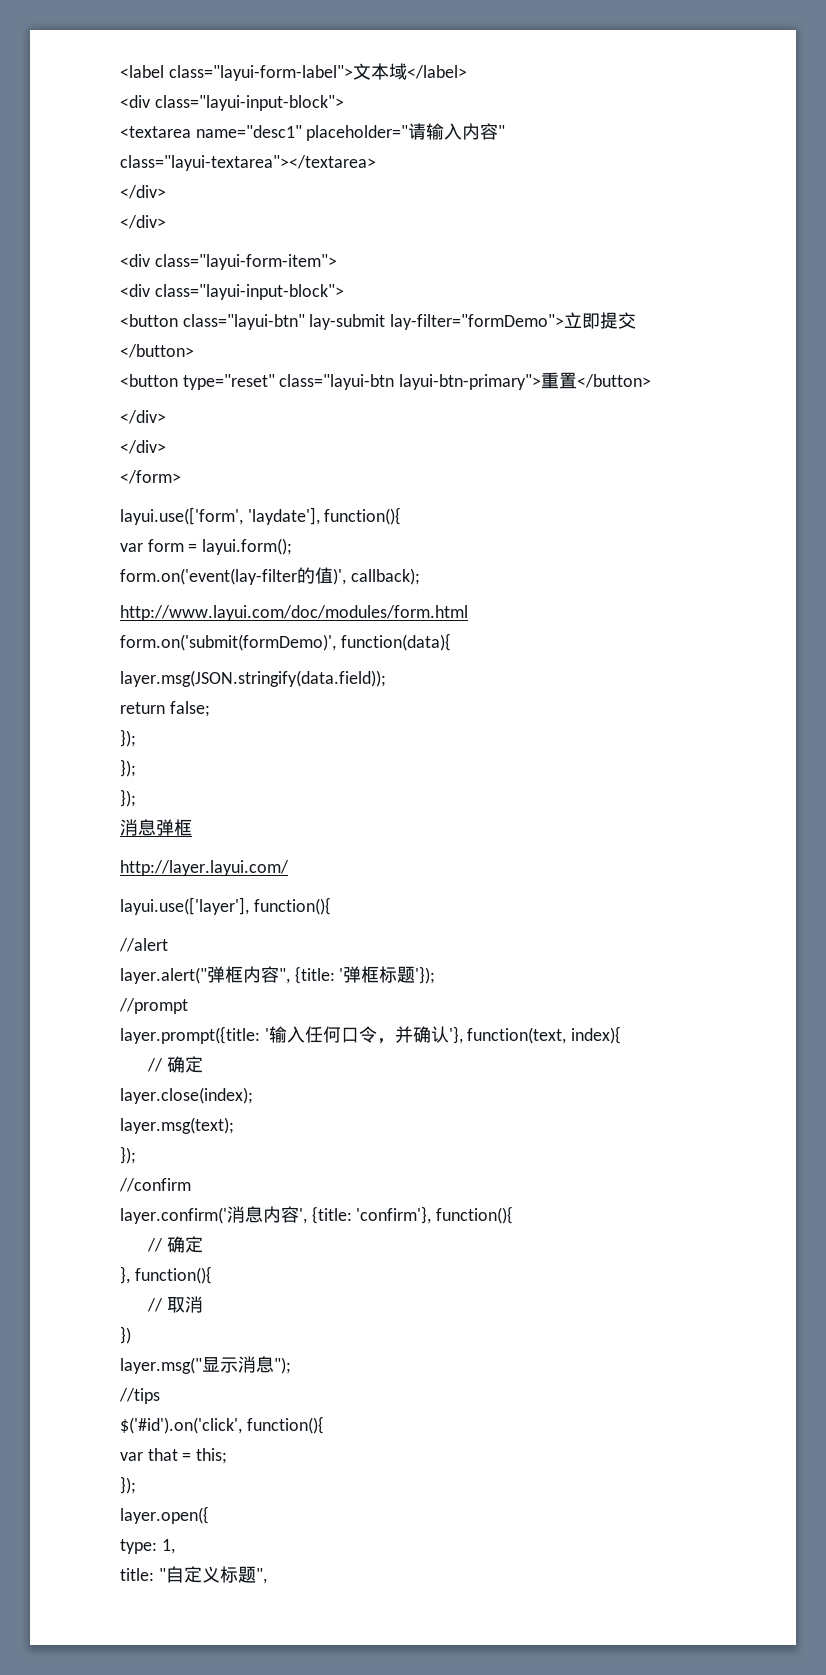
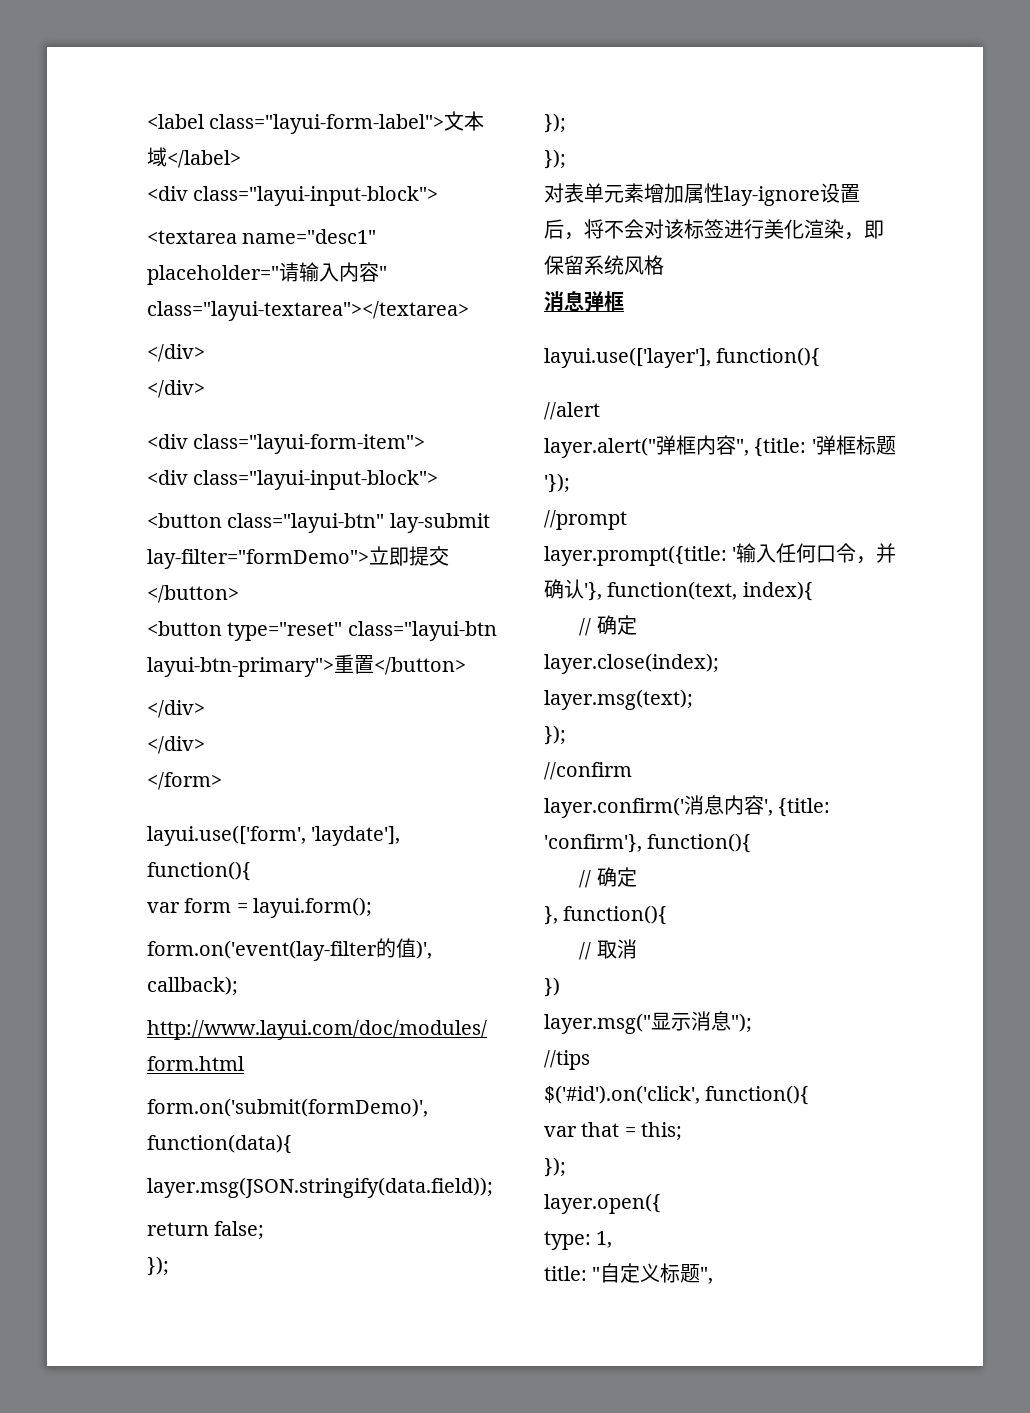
+ 对表单元素增加属性lay-ignore设置后，将不会对该标签进行美化渲染，即保留系统风格
- http://layer.layui.com/

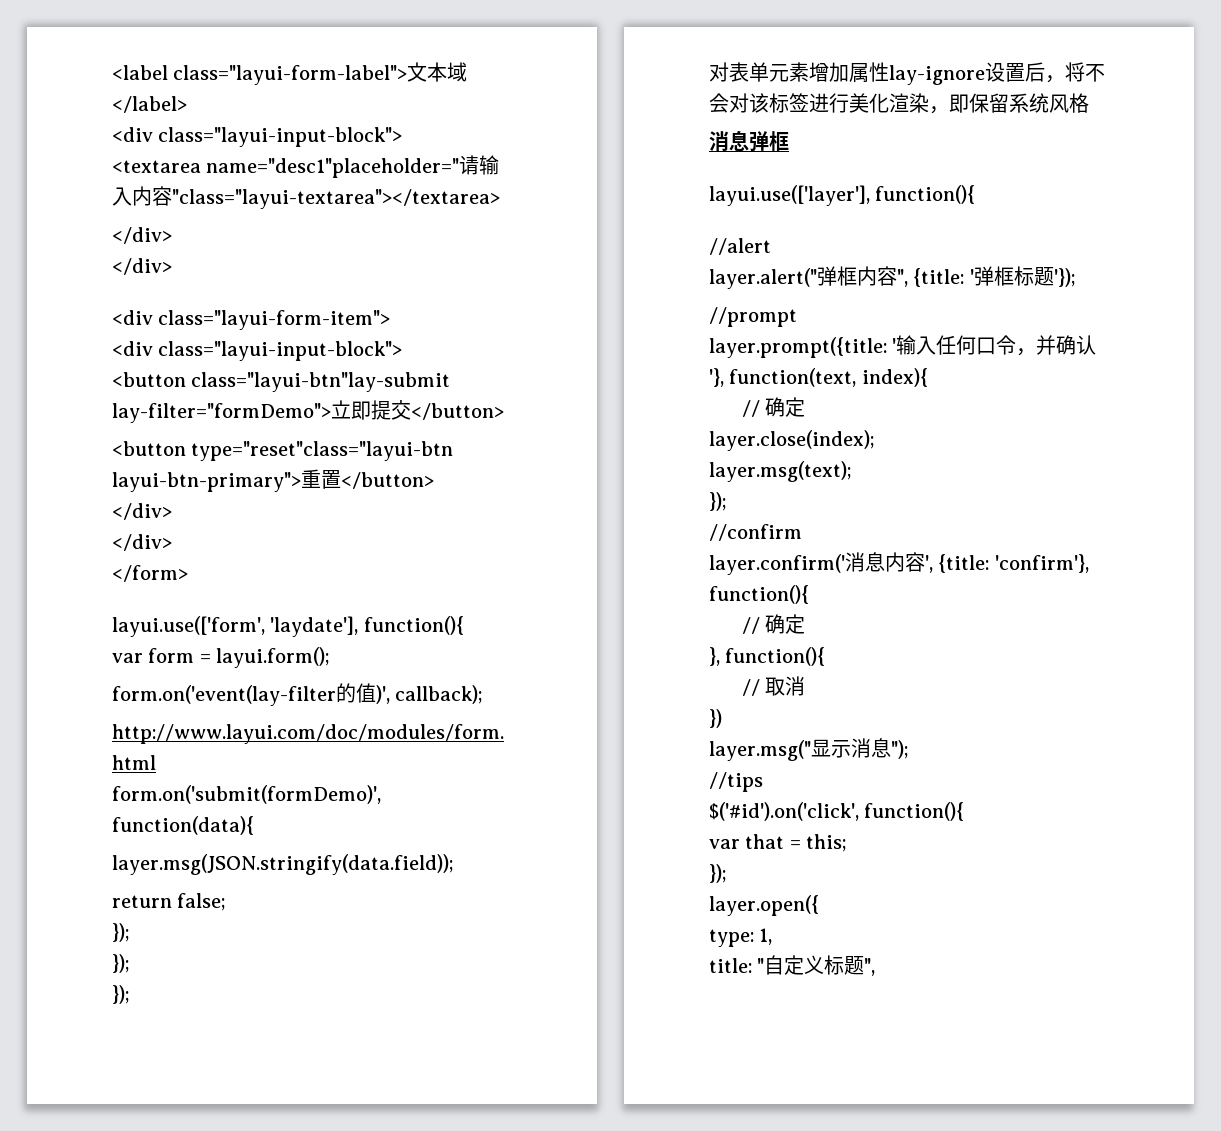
- <textarea name="desc1" placeholder="请输入内容" class="layui-textarea"></textarea>
+ <textarea name="desc1"placeholder="请输入内容"class="layui-textarea"></textarea>
- <button class="layui-btn" lay-submit lay-filter="formDemo">立即提交</button>
+ <button class="layui-btn"lay-submit lay-filter="formDemo">立即提交</button>
- <button type="reset" class="layui-btn layui-btn-primary">重置</button>
+ <button type="reset"class="layui-btn layui-btn-primary">重置</button>

